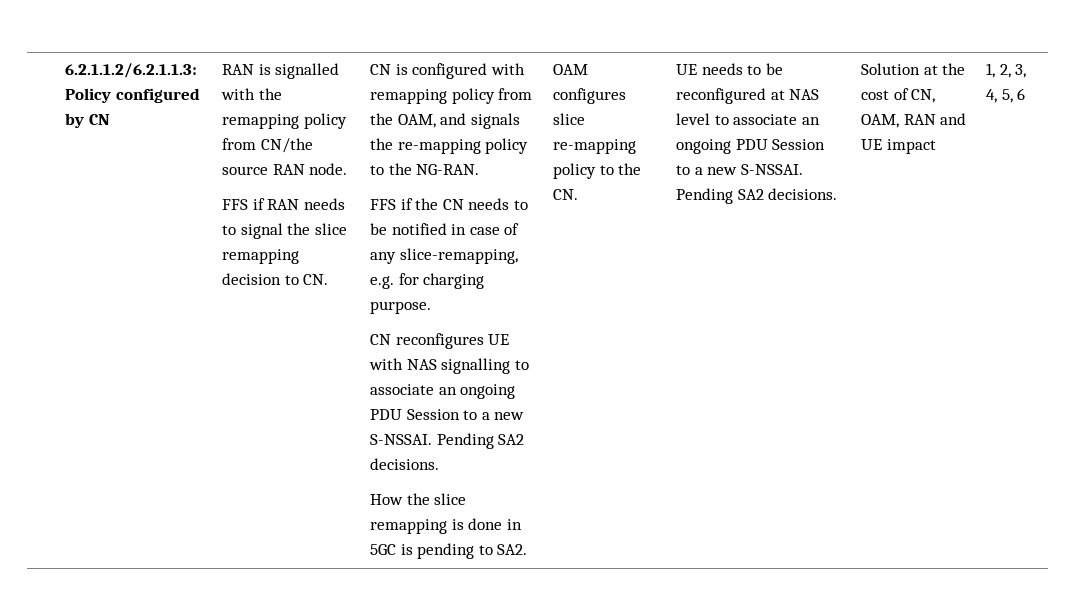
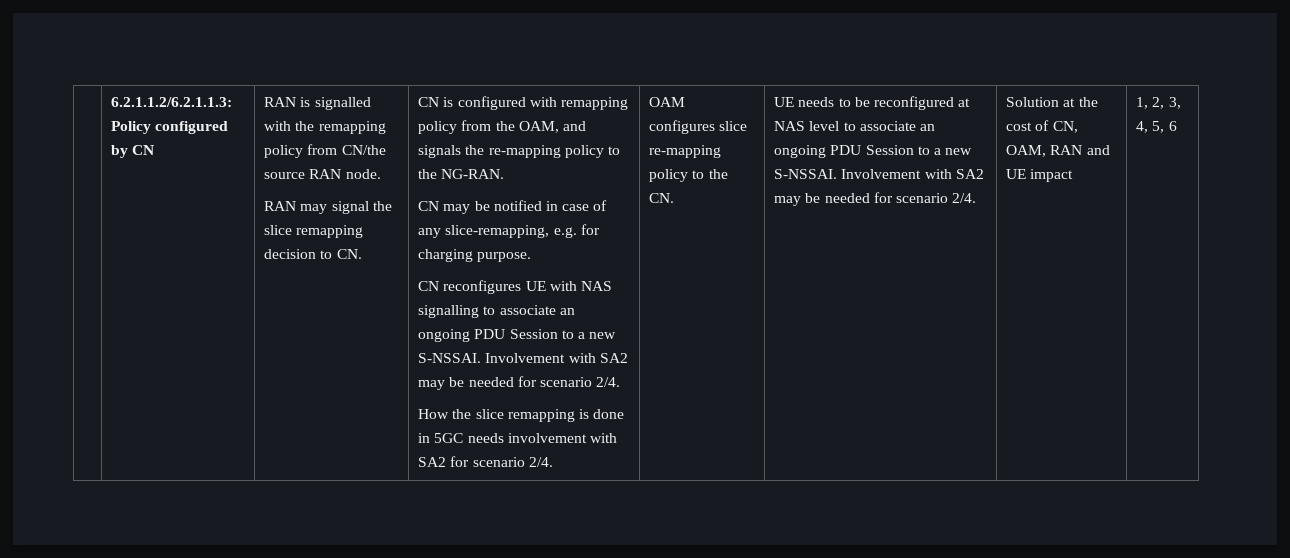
- FFS if RAN needs to signal the slice remapping decision to CN.
+ RAN may signal the slice remapping decision to CN.
- FFS if the CN needs to be notified in case of any slice-remapping, e.g. for charging purpose.
+ CN may be notified in case of any slice-remapping, e.g. for charging purpose.
- CN reconfigures UE with NAS signalling to associate an ongoing PDU Session to a new S-NSSAI. Pending SA2 decisions.
+ CN reconfigures UE with NAS signalling to associate an ongoing PDU Session to a new S-NSSAI. Involvement with SA2 may be needed for scenario 2/4.
- How the slice remapping is done in 5GC is pending to SA2.
+ How the slice remapping is done in 5GC needs involvement with SA2 for scenario 2/4.
- UE needs to be reconfigured at NAS level to associate an ongoing PDU Session to a new S-NSSAI. Pending SA2 decisions.
+ UE needs to be reconfigured at NAS level to associate an ongoing PDU Session to a new S-NSSAI. Involvement with SA2 may be needed for scenario 2/4.

